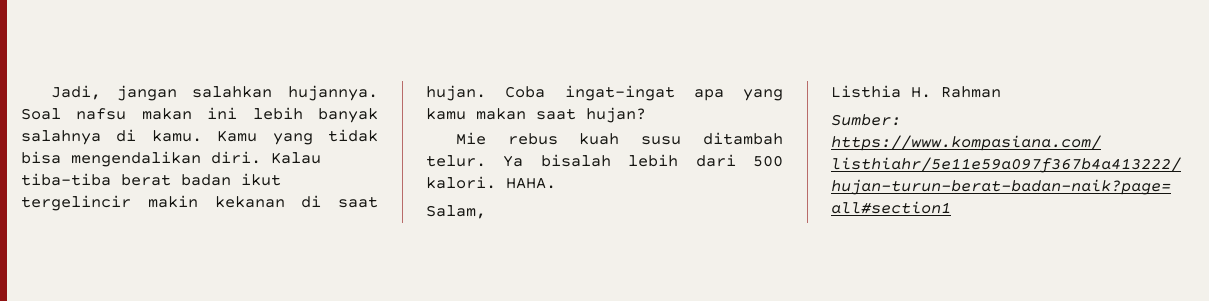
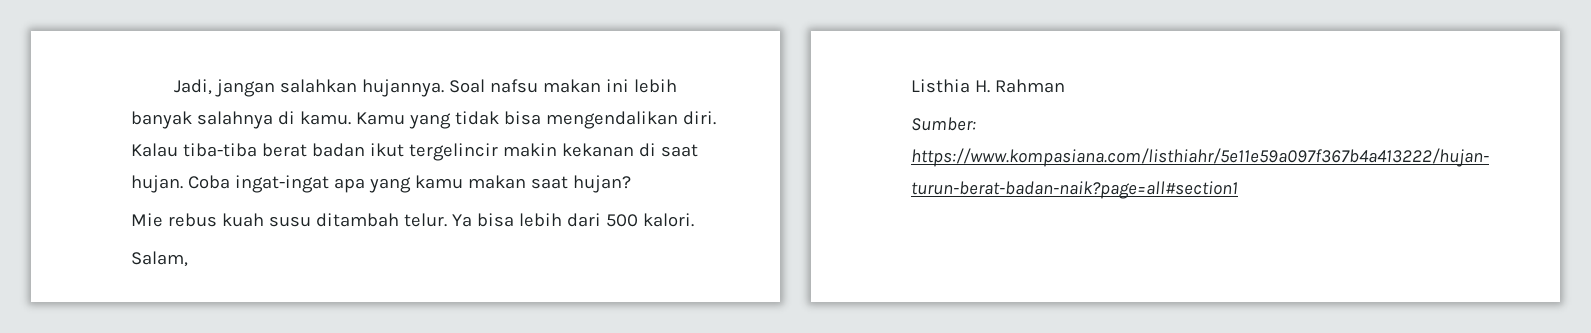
- Ya bisalah lebih dari 500 kalori. HAHA.
+ Ya bisa lebih dari 500 kalori.

